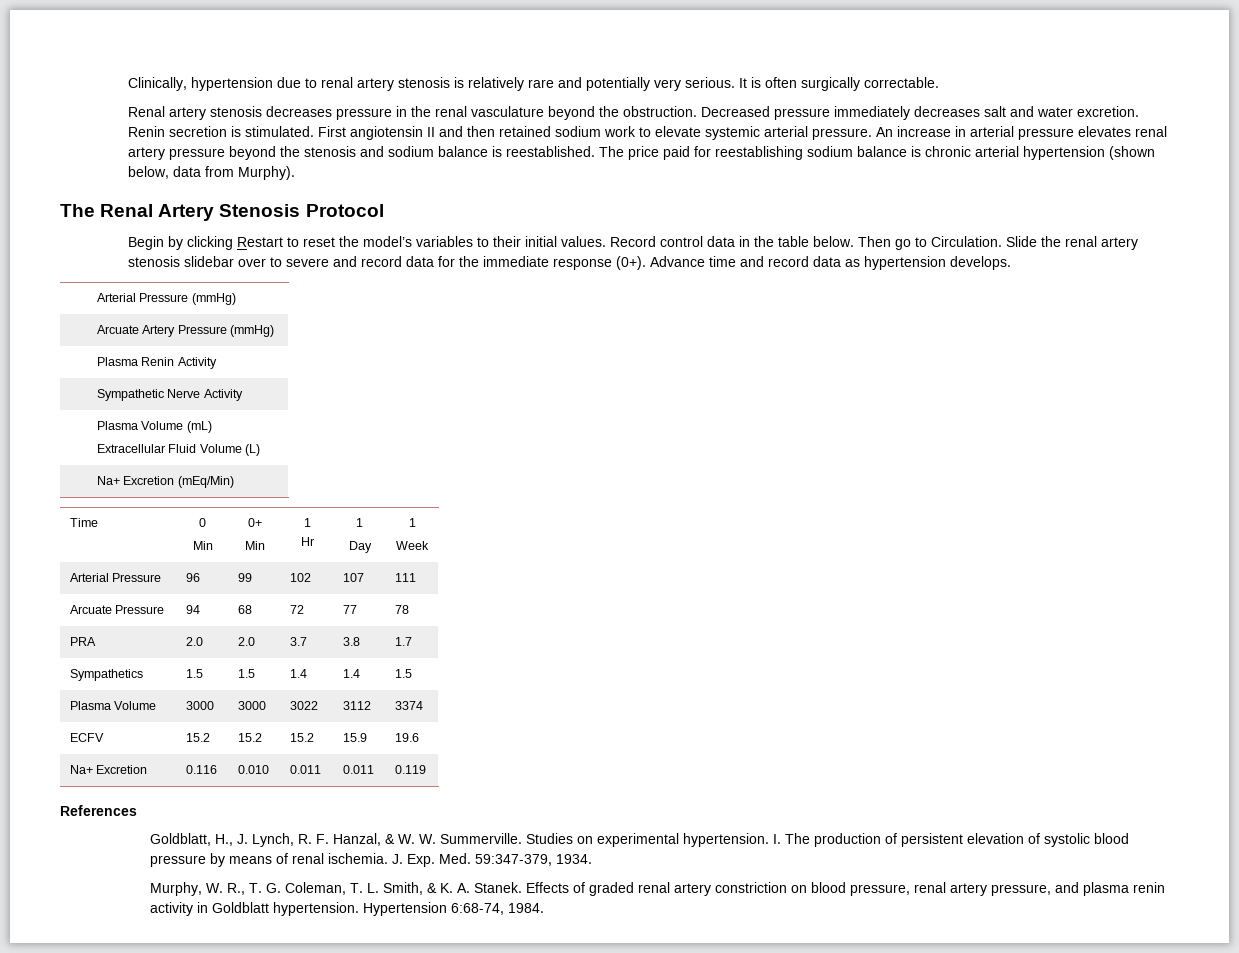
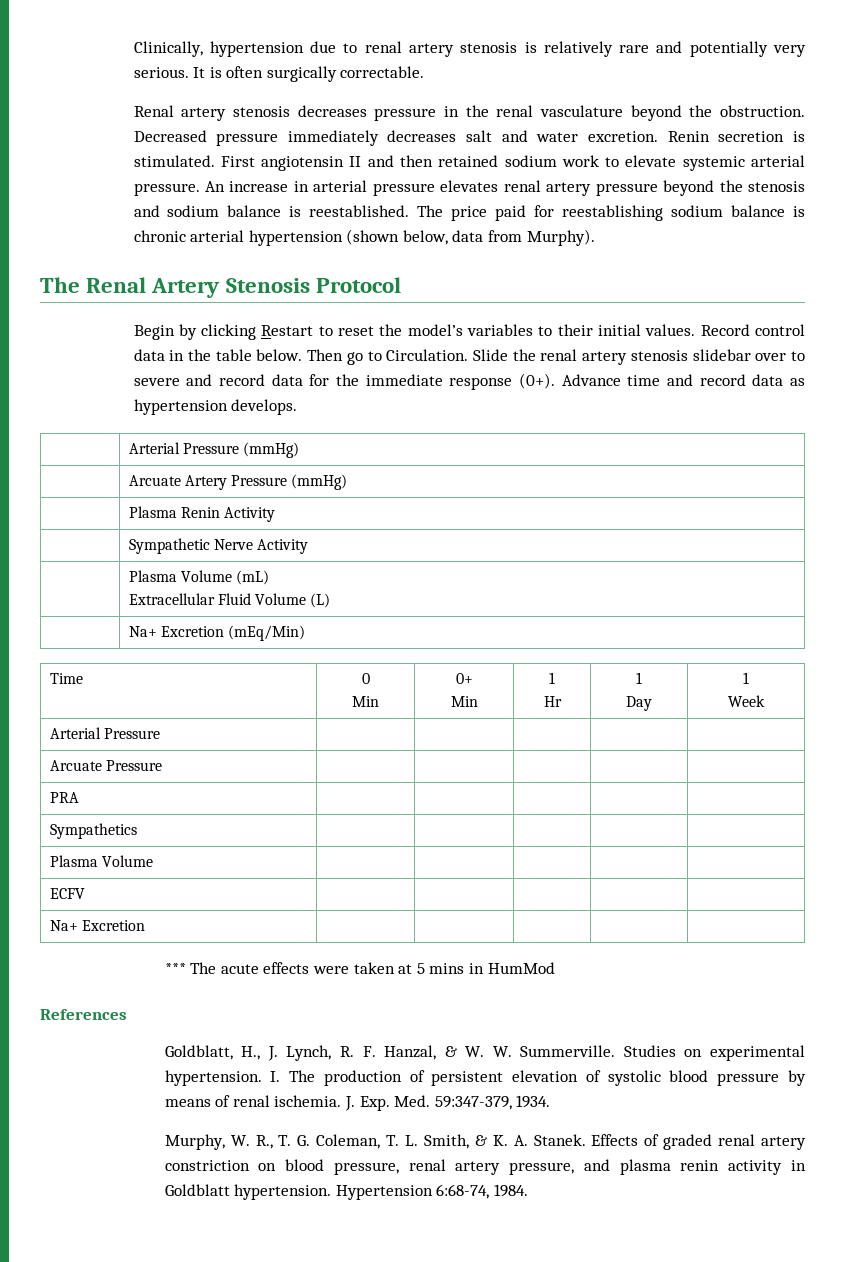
- Arterial Pressure | 96 | 99 | 102 | 107 | 111
- Arcuate Pressure | 94 | 68 | 72 | 77 | 78
- PRA | 2.0 | 2.0 | 3.7 | 3.8 | 1.7
- Sympathetics | 1.5 | 1.5 | 1.4 | 1.4 | 1.5
- Plasma Volume | 3000 | 3000 | 3022 | 3112 | 3374
- ECFV | 15.2 | 15.2 | 15.2 | 15.9 | 19.6
- Na+ Excretion | 0.116 | 0.010 | 0.011 | 0.011 | 0.119
+ Arterial Pressure | | | | |
+ Arcuate Pressure | | | | |
+ PRA | | | | |
+ Sympathetics | | | | |
+ Plasma Volume | | | | |
+ ECFV | | | | |
+ Na+ Excretion | | | | |
+ *** The acute effects were taken at 5 mins in HumMod

